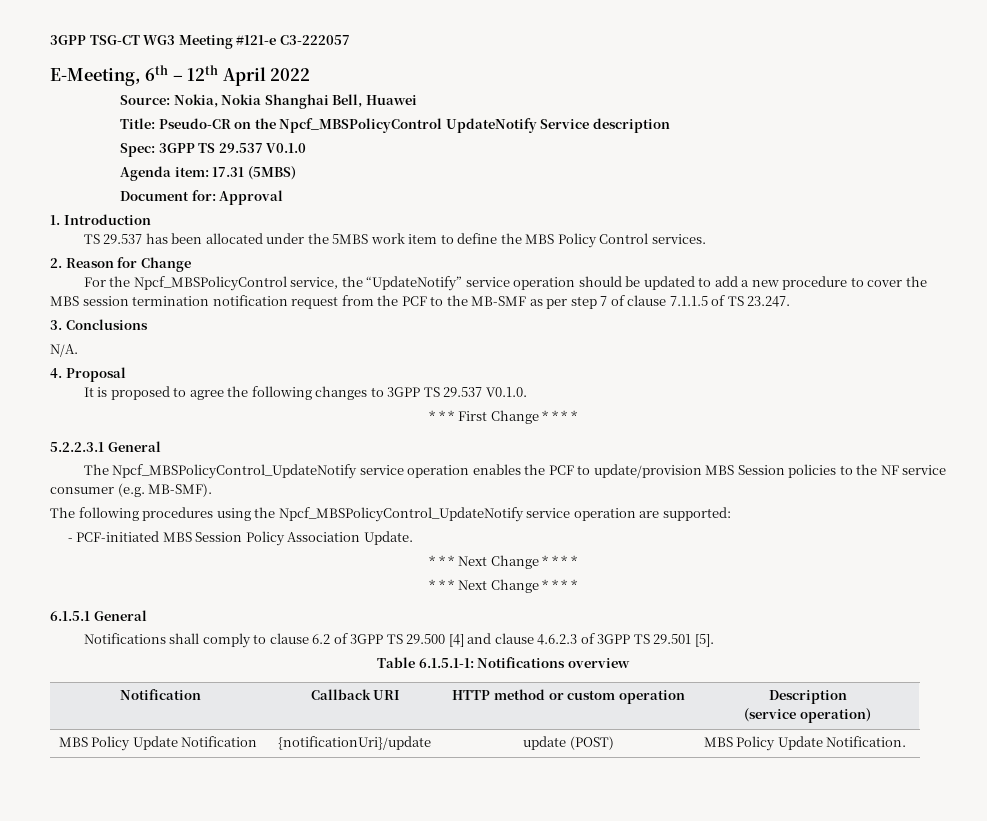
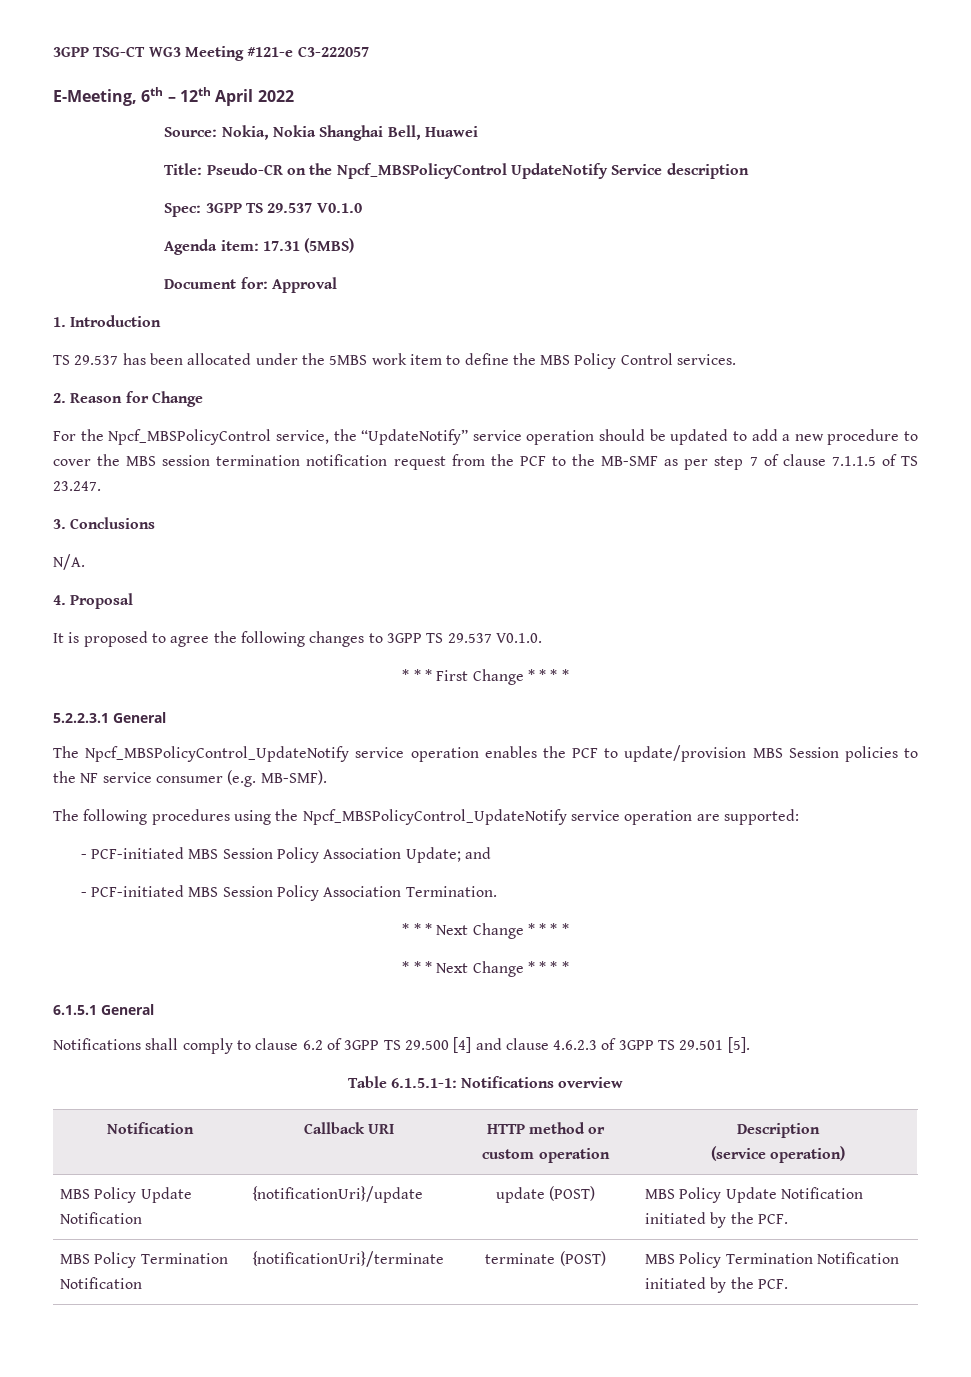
- - PCF-initiated MBS Session Policy Association Update.
+ - PCF-initiated MBS Session Policy Association Update; and
+ - PCF-initiated MBS Session Policy Association Termination.
- MBS Policy Update Notification | {notificationUri}/update | update (POST) | MBS Policy Update Notification.
+ MBS Policy Update Notification | {notificationUri}/update | update (POST) | MBS Policy Update Notification initiated by the PCF.
+ MBS Policy Termination Notification | {notificationUri}/terminate | terminate (POST) | MBS Policy Termination Notification initiated by the PCF.

